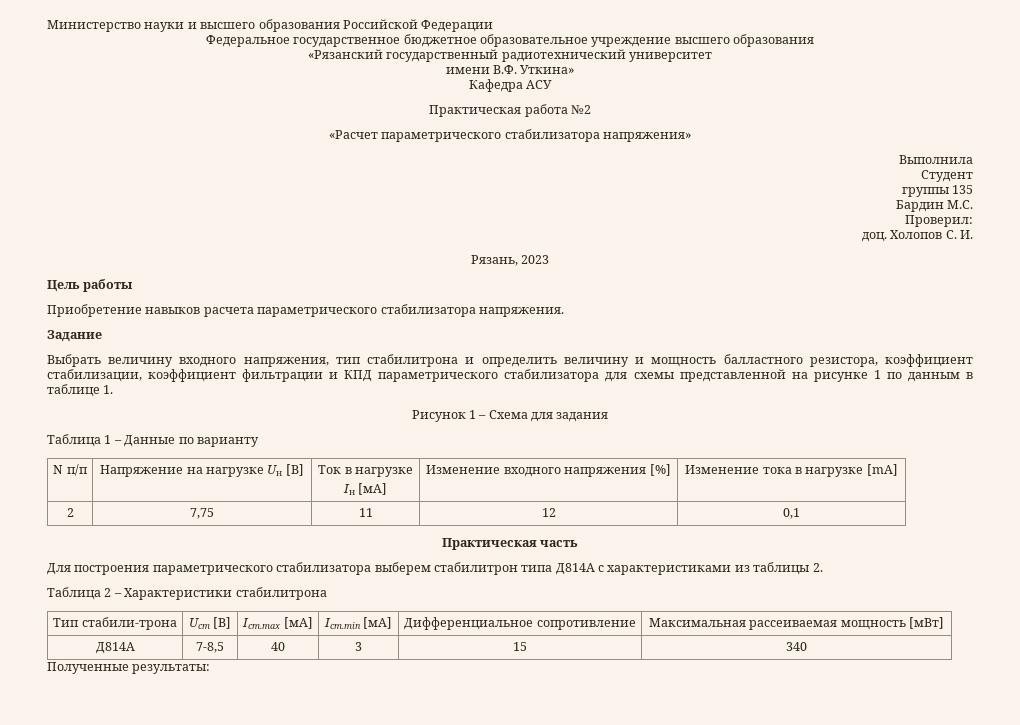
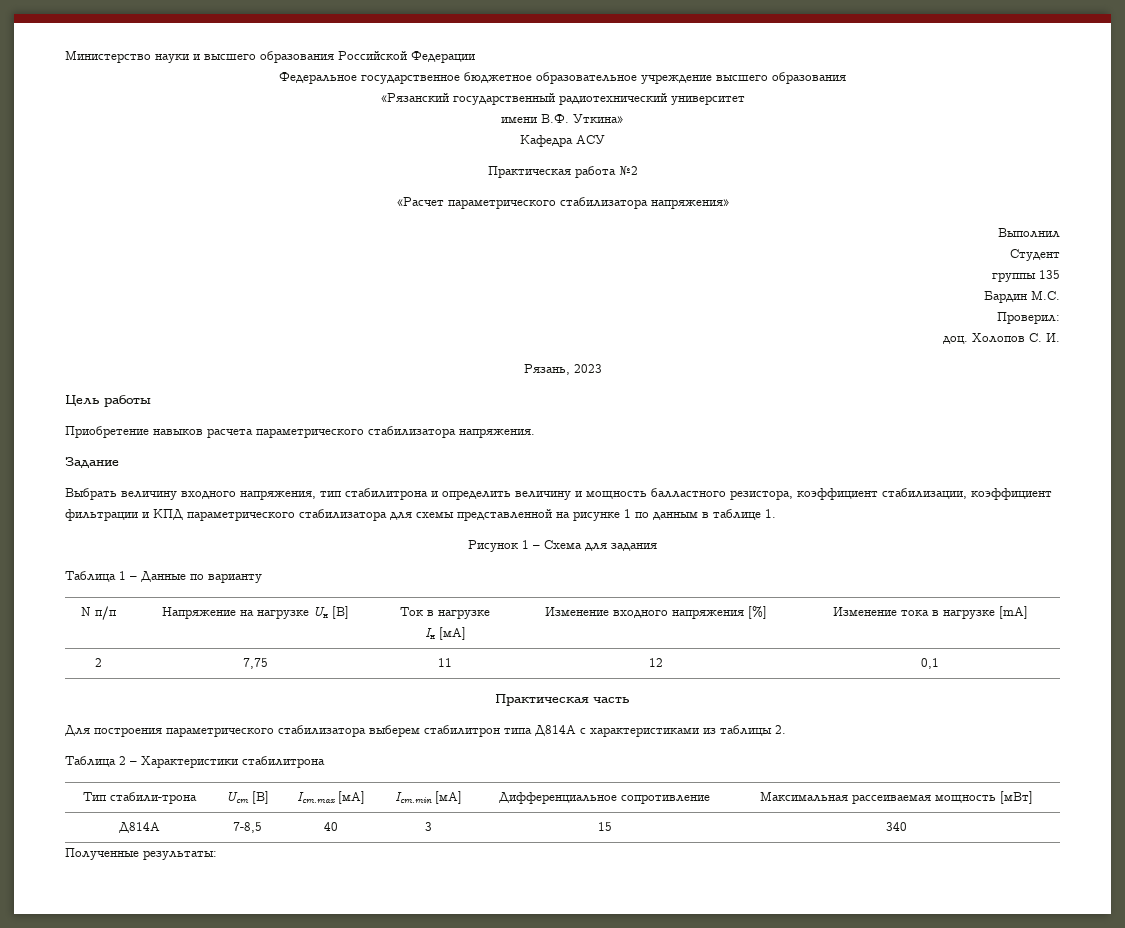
- Выполнила
+ Выполнил

